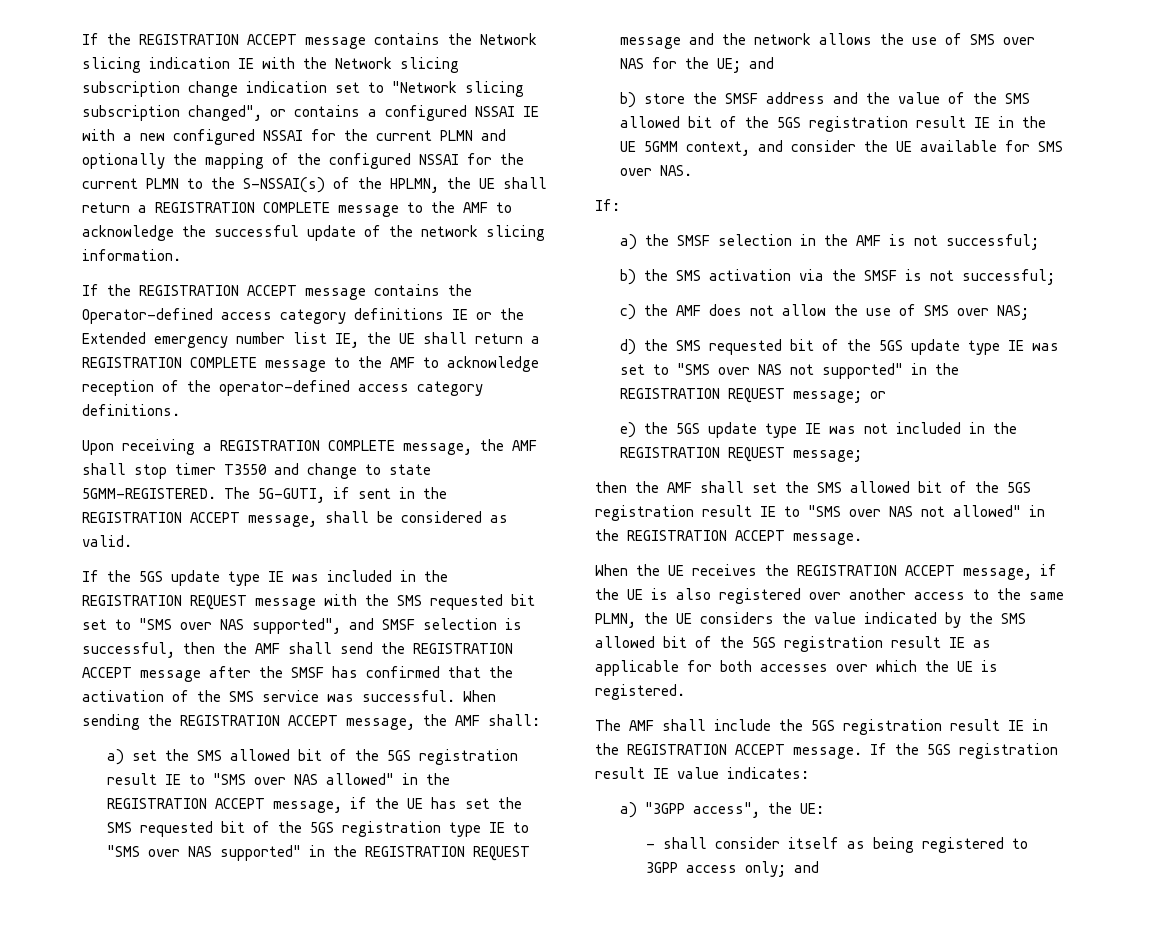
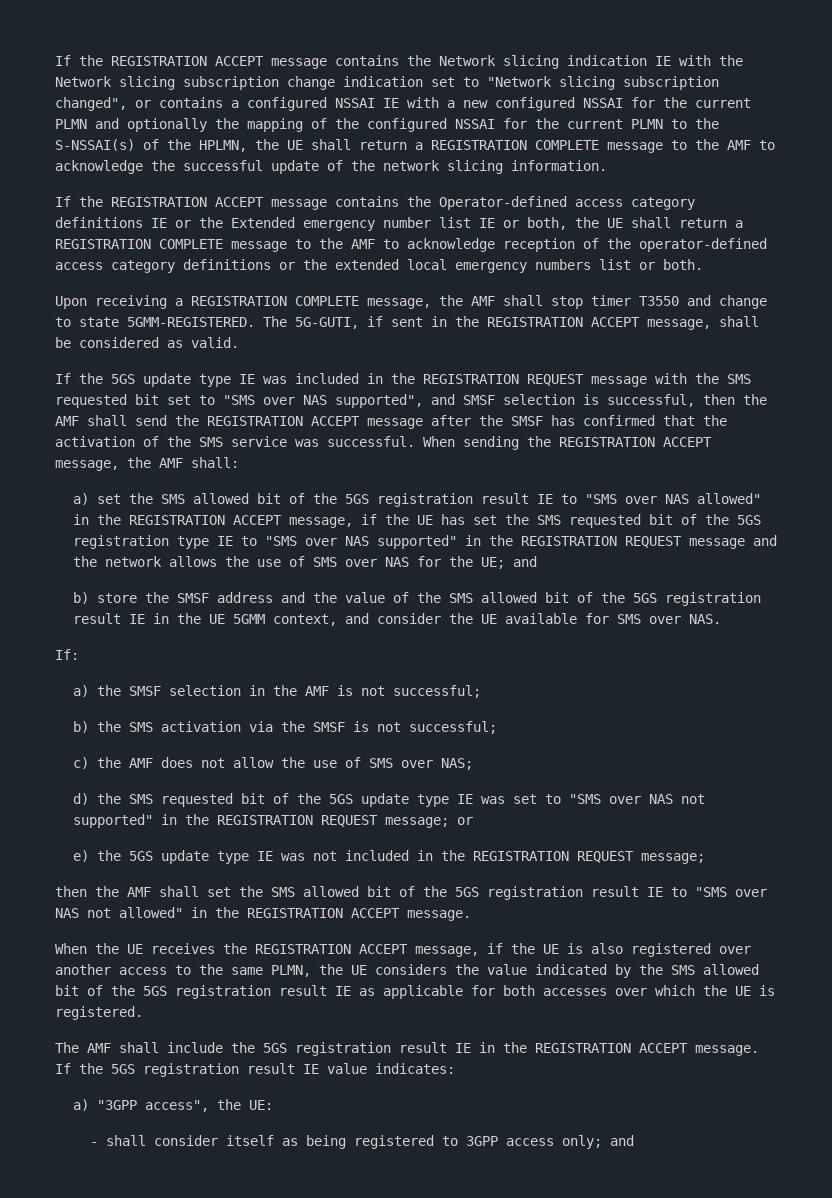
- If the REGISTRATION ACCEPT message contains the Operator-defined access category definitions IE or the Extended emergency number list IE, the UE shall return a REGISTRATION COMPLETE message to the AMF to acknowledge reception of the operator-defined access category definitions.
+ If the REGISTRATION ACCEPT message contains the Operator-defined access category definitions IE or the Extended emergency number list IE or both, the UE shall return a REGISTRATION COMPLETE message to the AMF to acknowledge reception of the operator-defined access category definitions or the extended local emergency numbers list or both.

